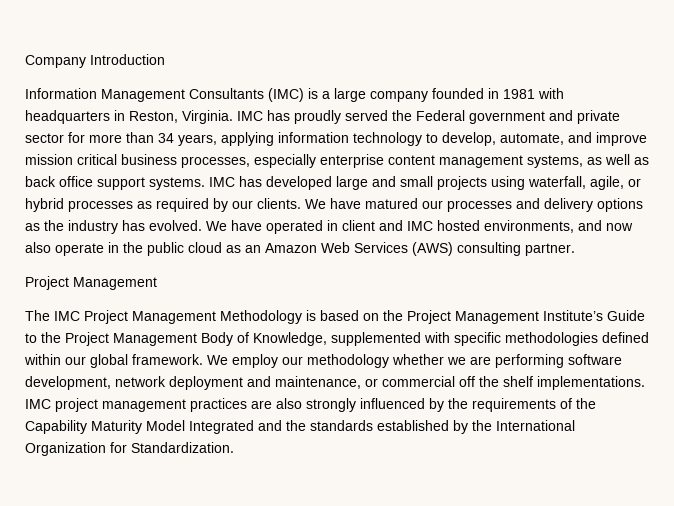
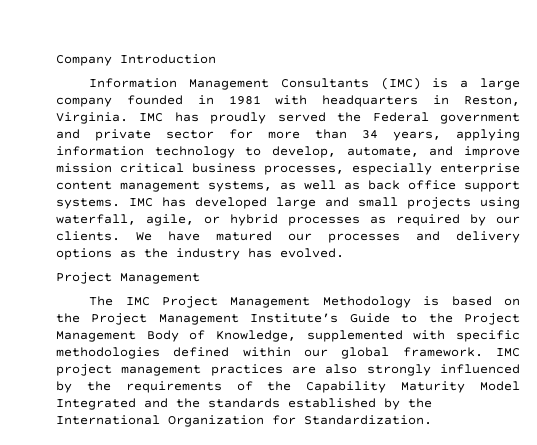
- We have operated in client and IMC hosted environments, and now also operate in the public cloud as an Amazon Web Services (AWS) consulting partner.
- We employ our methodology whether we are performing software development, network deployment and maintenance, or commercial off the shelf implementations.

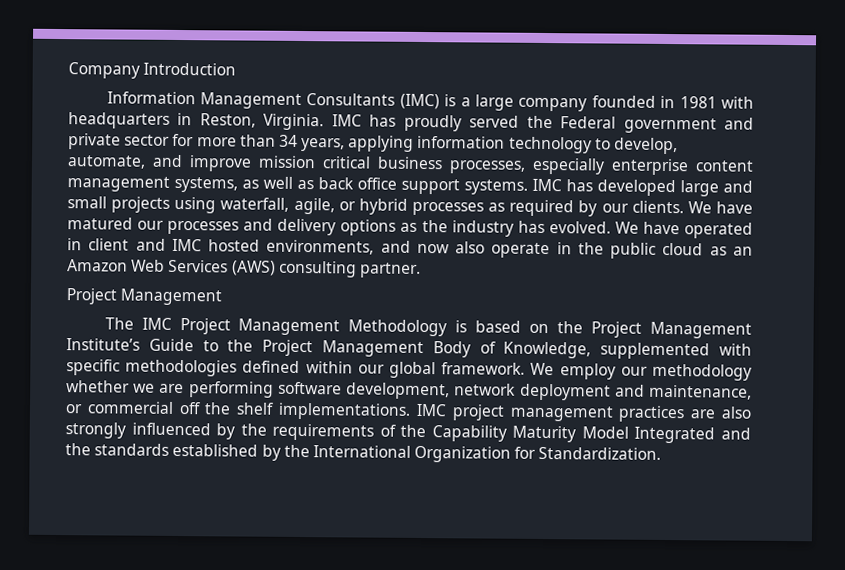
+ We have operated in client and IMC hosted environments, and now also operate in the public cloud as an Amazon Web Services (AWS) consulting partner.
+ We employ our methodology whether we are performing software development, network deployment and maintenance, or commercial off the shelf implementations.

